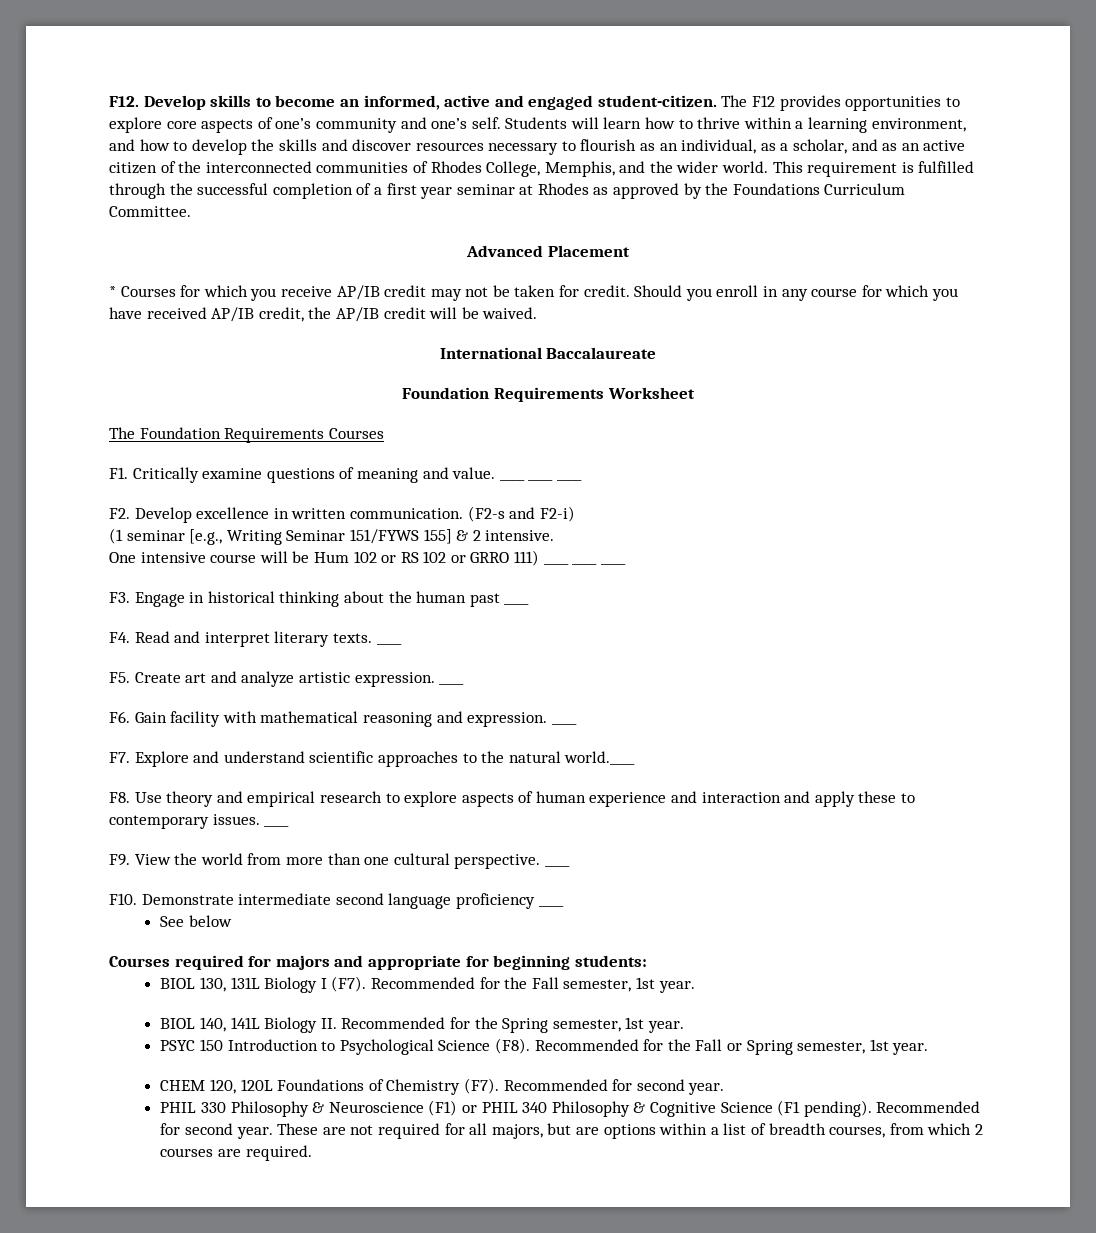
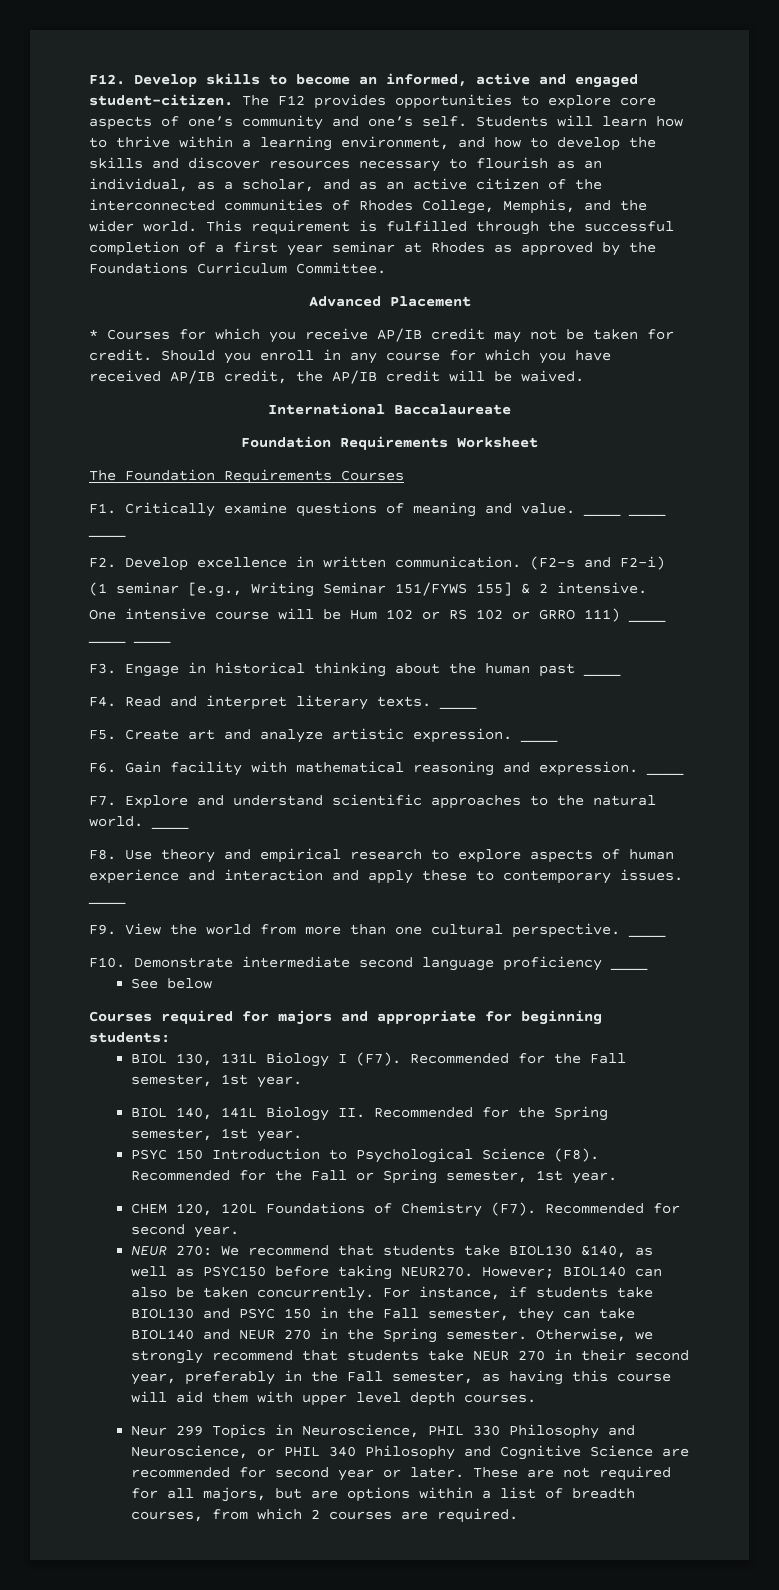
- F7. Explore and understand scientific approaches to the natural world.____
+ F7. Explore and understand scientific approaches to the natural world. ____
- PHIL 330 Philosophy & Neuroscience (F1) or PHIL 340 Philosophy & Cognitive Science (F1 pending). Recommended for second year.
+ NEUR 270: We recommend that students take BIOL130 &140, as well as PSYC150 before taking NEUR270. However; BIOL140 can also be taken concurrently. For instance, if students take BIOL130 and PSYC 150 in the Fall semester, they can take BIOL140 and NEUR 270 in the Spring semester. Otherwise, we strongly recommend that students take NEUR 270 in their second year, preferably in the Fall semester, as having this course will aid them with upper level depth courses.
+ Neur 299 Topics in Neuroscience, PHIL 330 Philosophy and Neuroscience, or PHIL 340 Philosophy and Cognitive Science are recommended for second year or later.

